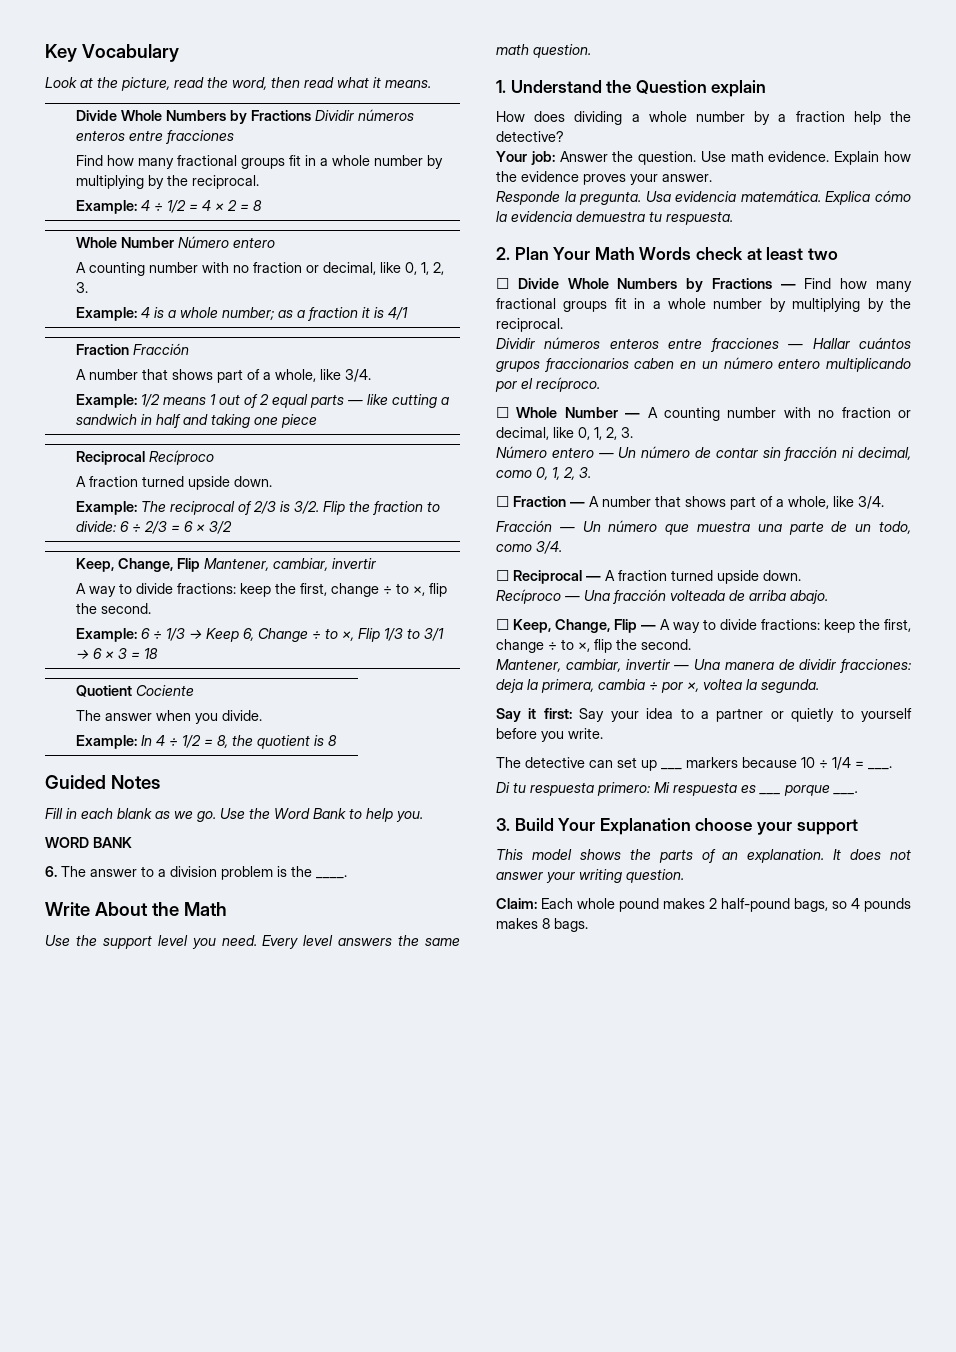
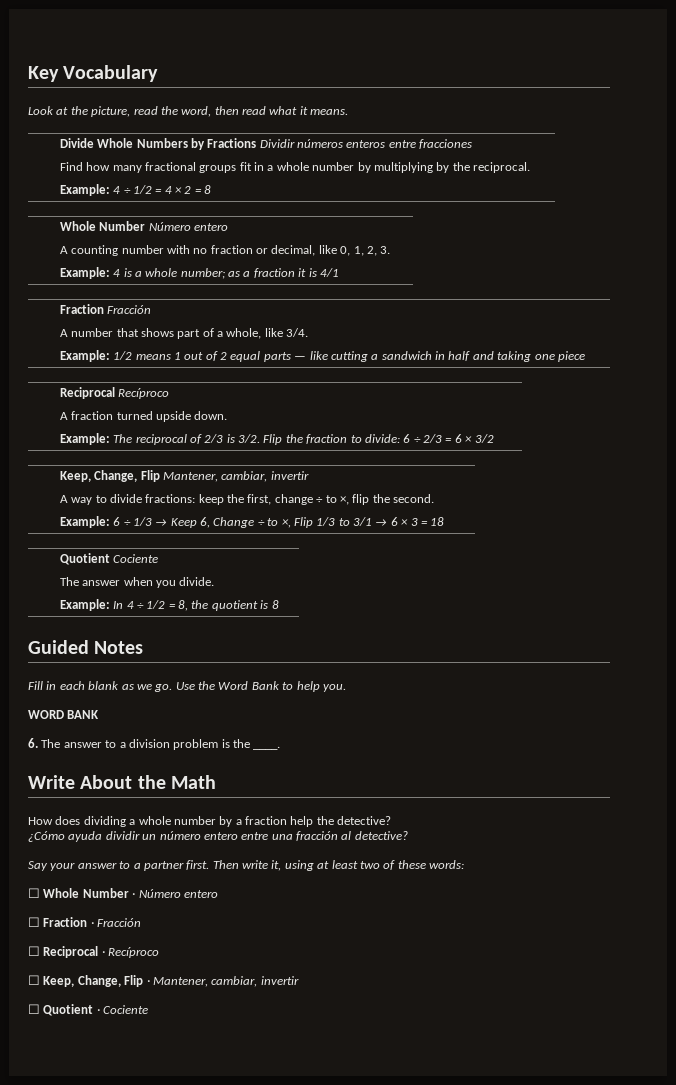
- Use the support level you need. Every level answers the same math question.
- 1. Understand the Question explain
- Your job: Answer the question. Use math evidence. Explain how the evidence proves your answer.
- Responde la pregunta. Usa evidencia matemática. Explica cómo la evidencia demuestra tu respuesta.
- 2. Plan Your Math Words check at least two
- ☐ Divide Whole Numbers by Fractions — Find how many fractional groups fit in a whole number by multiplying by the reciprocal.
- Dividir números enteros entre fracciones — Hallar cuántos grupos fraccionarios caben en un número entero multiplicando por el recíproco.
- ☐ Whole Number — A counting number with no fraction or decimal, like 0, 1, 2, 3.
- Número entero — Un número de contar sin fracción ni decimal, como 0, 1, 2, 3.
- ☐ Fraction — A number that shows part of a whole, like 3/4.
- Fracción — Un número que muestra una parte de un todo, como 3/4.
- ☐ Reciprocal — A fraction turned upside down.
- Recíproco — Una fracción volteada de arriba abajo.
- ☐ Keep, Change, Flip — A way to divide fractions: keep the first, change ÷ to ×, flip the second.
- Mantener, cambiar, invertir — Una manera de dividir fracciones: deja la primera, cambia ÷ por ×, voltea la segunda.
- Say it first: Say your idea to a partner or quietly to yourself before you write.
- The detective can set up ___ markers because 10 ÷ 1/4 = ___.
- Di tu respuesta primero: Mi respuesta es ___ porque ___.
- 3. Build Your Explanation choose your support
- This model shows the parts of an explanation. It does not answer your writing question.
- Claim: Each whole pound makes 2 half-pound bags, so 4 pounds makes 8 bags.
+ ¿Cómo ayuda dividir un número entero entre una fracción al detective?
+ Say your answer to a partner first. Then write it, using at least two of these words:
+ ☐ Whole Number · Número entero
+ ☐ Fraction · Fracción
+ ☐ Reciprocal · Recíproco
+ ☐ Keep, Change, Flip · Mantener, cambiar, invertir
+ ☐ Quotient · Cociente

